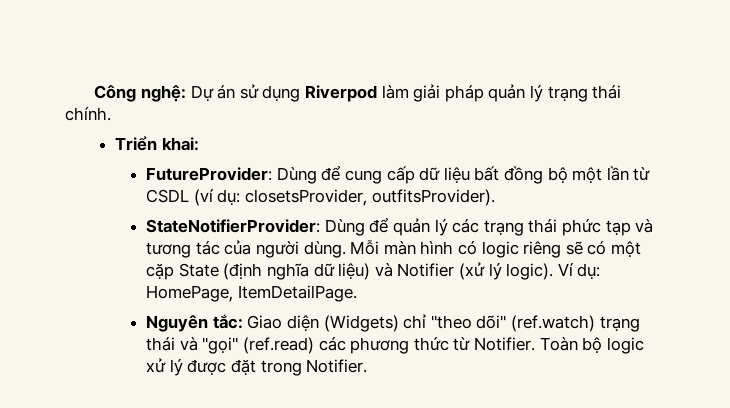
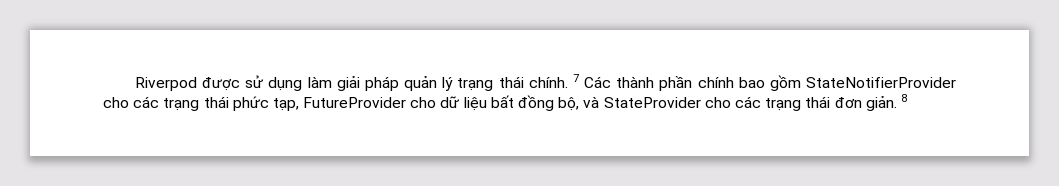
- Công nghệ: Dự án sử dụng Riverpod làm giải pháp quản lý trạng thái chính.
- Triển khai:
- FutureProvider: Dùng để cung cấp dữ liệu bất đồng bộ một lần từ CSDL (ví dụ: closetsProvider, outfitsProvider).
- StateNotifierProvider: Dùng để quản lý các trạng thái phức tạp và tương tác của người dùng. Mỗi màn hình có logic riêng sẽ có một cặp State (định nghĩa dữ liệu) và Notifier (xử lý logic). Ví dụ: HomePage, ItemDetailPage.
- Nguyên tắc: Giao diện (Widgets) chỉ "theo dõi" (ref.watch) trạng thái và "gọi" (ref.read) các phương thức từ Notifier. Toàn bộ logic xử lý được đặt trong Notifier.
+ Riverpod được sử dụng làm giải pháp quản lý trạng thái chính. 7 Các thành phần chính bao gồm StateNotifierProvider cho các trạng thái phức tạp, FutureProvider cho dữ liệu bất đồng bộ, và StateProvider cho các trạng thái đơn giản. 8

